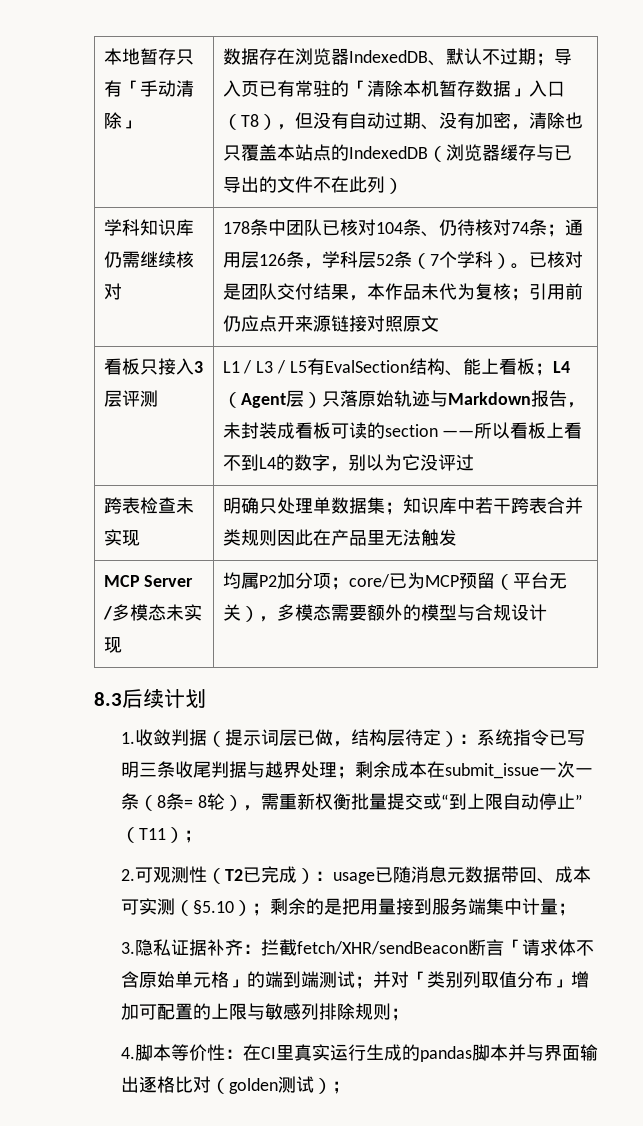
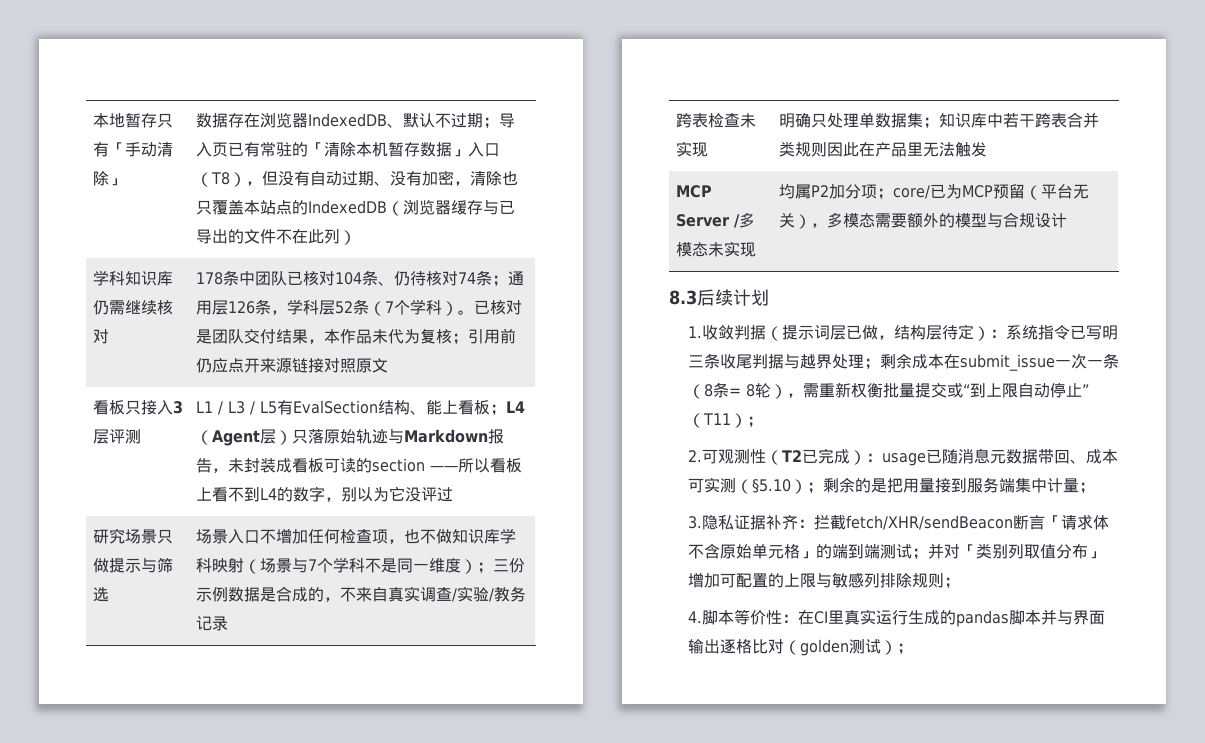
+ 研究场景只做提示与筛选 | 场景入口不增加任何检查项，也不做知识库学科映射（场景与7个学科不是同一维度）；三份示例数据是合成的，不来自真实调查/实验/教务记录

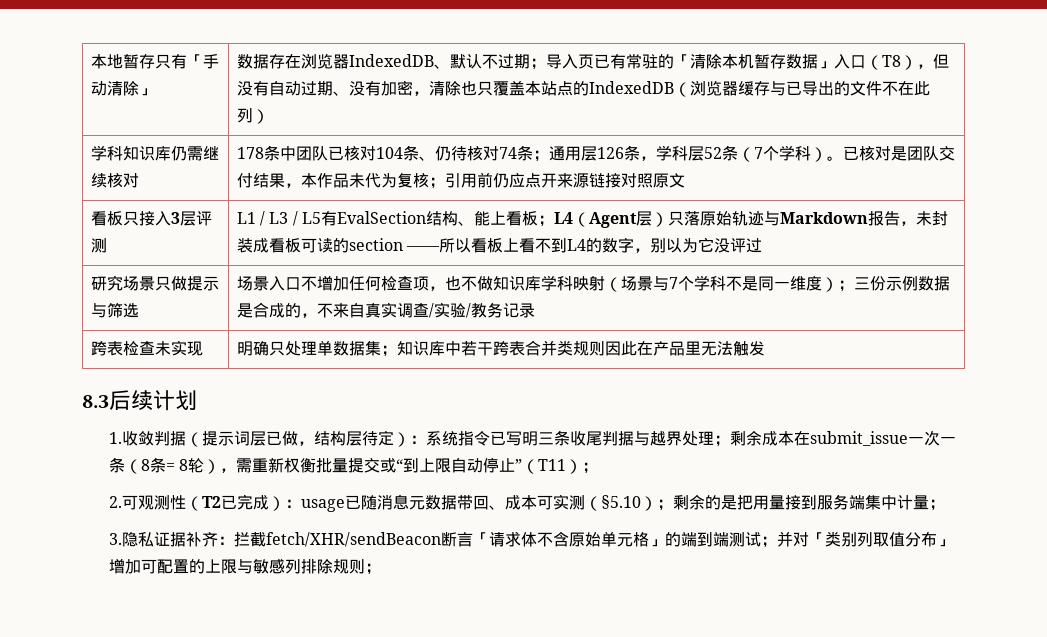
- MCP Server /多模态未实现 | 均属P2加分项；core/已为MCP预留（平台无关），多模态需要额外的模型与合规设计
- 4.脚本等价性：在CI里真实运行生成的pandas脚本并与界面输出逐格比对（golden测试）；

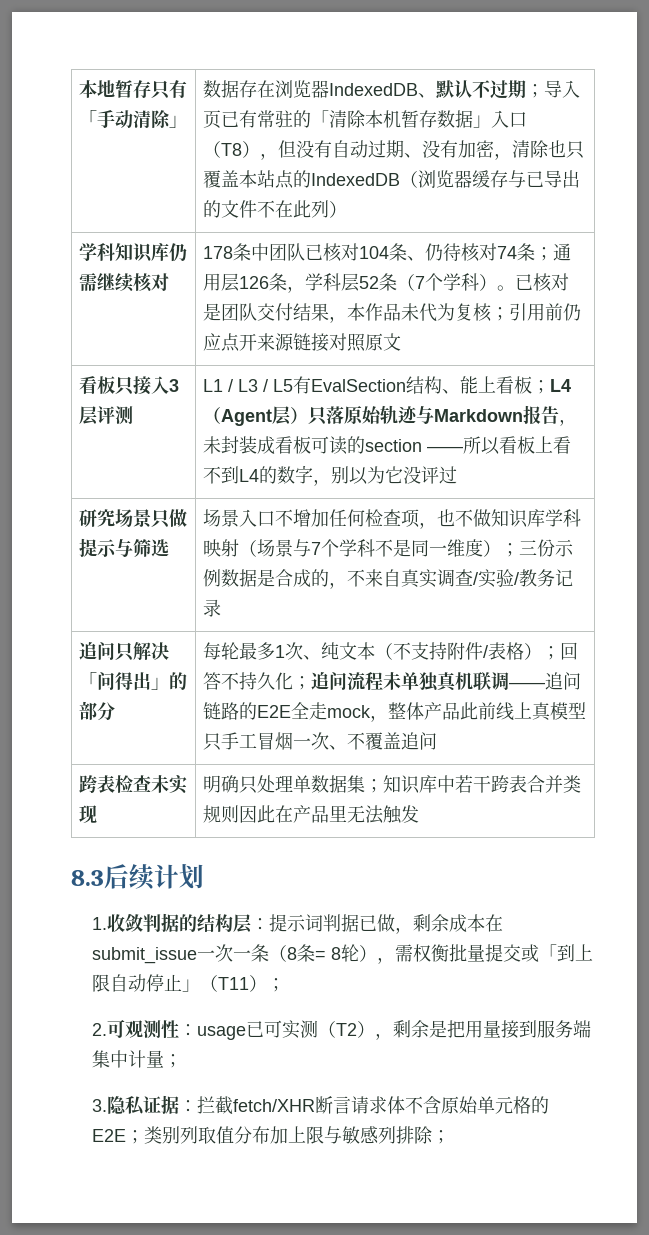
+ 追问只解决「问得出」的部分 | 每轮最多1次、纯文本（不支持附件/表格）；回答不持久化；追问流程未单独真机联调——追问链路的E2E全走mock，整体产品此前线上真模型只手工冒烟一次、不覆盖追问
- 1.收敛判据（提示词层已做，结构层待定）：系统指令已写明三条收尾判据与越界处理；剩余成本在submit_issue一次一条（8条= 8轮），需重新权衡批量提交或“到上限自动停止”（T11）；
+ 1.收敛判据的结构层：提示词判据已做，剩余成本在submit_issue一次一条（8条= 8轮），需权衡批量提交或「到上限自动停止」（T11）；
- 2.可观测性（T2已完成）：usage已随消息元数据带回、成本可实测（§5.10）；剩余的是把用量接到服务端集中计量；
+ 2.可观测性：usage已可实测（T2），剩余是把用量接到服务端集中计量；
- 3.隐私证据补齐：拦截fetch/XHR/sendBeacon断言「请求体不含原始单元格」的端到端测试；并对「类别列取值分布」增加可配置的上限与敏感列排除规则；
+ 3.隐私证据：拦截fetch/XHR断言请求体不含原始单元格的E2E；类别列取值分布加上限与敏感列排除；

